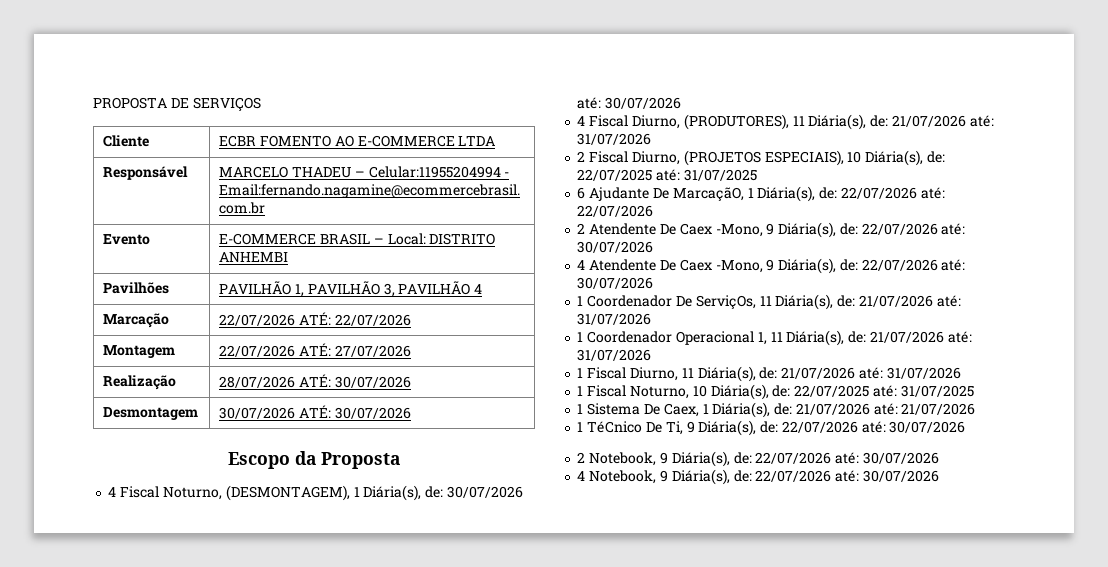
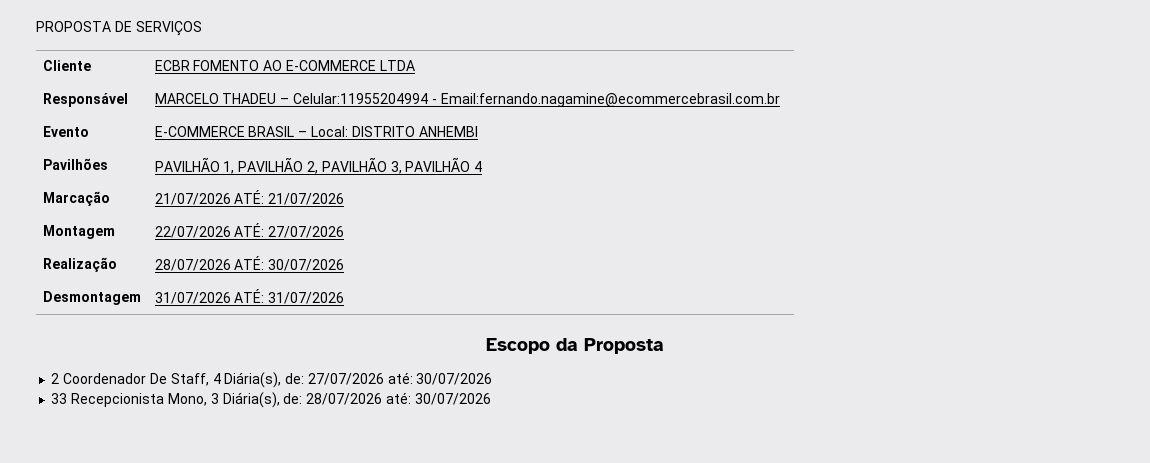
- Pavilhões | PAVILHÃO 1, PAVILHÃO 3, PAVILHÃO 4
+ Pavilhões | PAVILHÃO 1, PAVILHÃO 2, PAVILHÃO 3, PAVILHÃO 4
- Marcação | 22/07/2026 ATÉ: 22/07/2026
+ Marcação | 21/07/2026 ATÉ: 21/07/2026
- Desmontagem | 30/07/2026 ATÉ: 30/07/2026
+ Desmontagem | 31/07/2026 ATÉ: 31/07/2026
- 4 Fiscal Noturno, (DESMONTAGEM), 1 Diária(s), de: 30/07/2026 até: 30/07/2026
- 4 Fiscal Diurno, (PRODUTORES), 11 Diária(s), de: 21/07/2026 até: 31/07/2026
- 2 Fiscal Diurno, (PROJETOS ESPECIAIS), 10 Diária(s), de: 22/07/2025 até: 31/07/2025
- 6 Ajudante De MarcaçãO, 1 Diária(s), de: 22/07/2026 até: 22/07/2026
- 2 Atendente De Caex -Mono, 9 Diária(s), de: 22/07/2026 até: 30/07/2026
- 4 Atendente De Caex -Mono, 9 Diária(s), de: 22/07/2026 até: 30/07/2026
- 1 Coordenador De ServiçOs, 11 Diária(s), de: 21/07/2026 até: 31/07/2026
- 1 Coordenador Operacional 1, 11 Diária(s), de: 21/07/2026 até: 31/07/2026
- 1 Fiscal Diurno, 11 Diária(s), de: 21/07/2026 até: 31/07/2026
- 1 Fiscal Noturno, 10 Diária(s), de: 22/07/2025 até: 31/07/2025
- 1 Sistema De Caex, 1 Diária(s), de: 21/07/2026 até: 21/07/2026
- 1 TéCnico De Ti, 9 Diária(s), de: 22/07/2026 até: 30/07/2026
- 2 Notebook, 9 Diária(s), de: 22/07/2026 até: 30/07/2026
- 4 Notebook, 9 Diária(s), de: 22/07/2026 até: 30/07/2026
+ 2 Coordenador De Staff, 4 Diária(s), de: 27/07/2026 até: 30/07/2026
+ 33 Recepcionista Mono, 3 Diária(s), de: 28/07/2026 até: 30/07/2026

